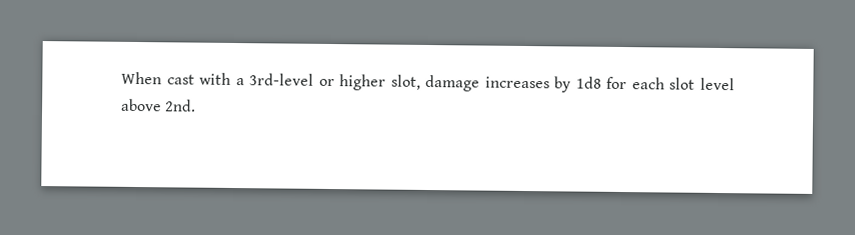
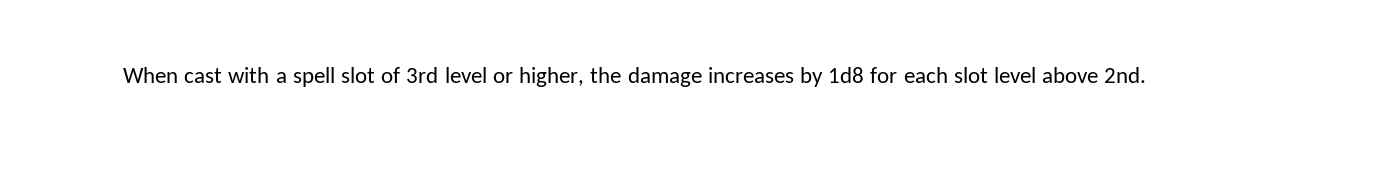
- When cast with a 3rd-level or higher slot, damage increases by 1d8 for each slot level above 2nd.
+ When cast with a spell slot of 3rd level or higher, the damage increases by 1d8 for each slot level above 2nd.

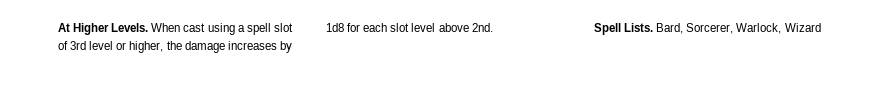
+ At Higher Levels.
- When cast with a spell slot of 3rd level or higher, the damage increases by 1d8 for each slot level above 2nd.
+ When cast using a spell slot of 3rd level or higher, the damage increases by 1d8 for each slot level above 2nd.
+ Spell Lists. Bard, Sorcerer, Warlock, Wizard

